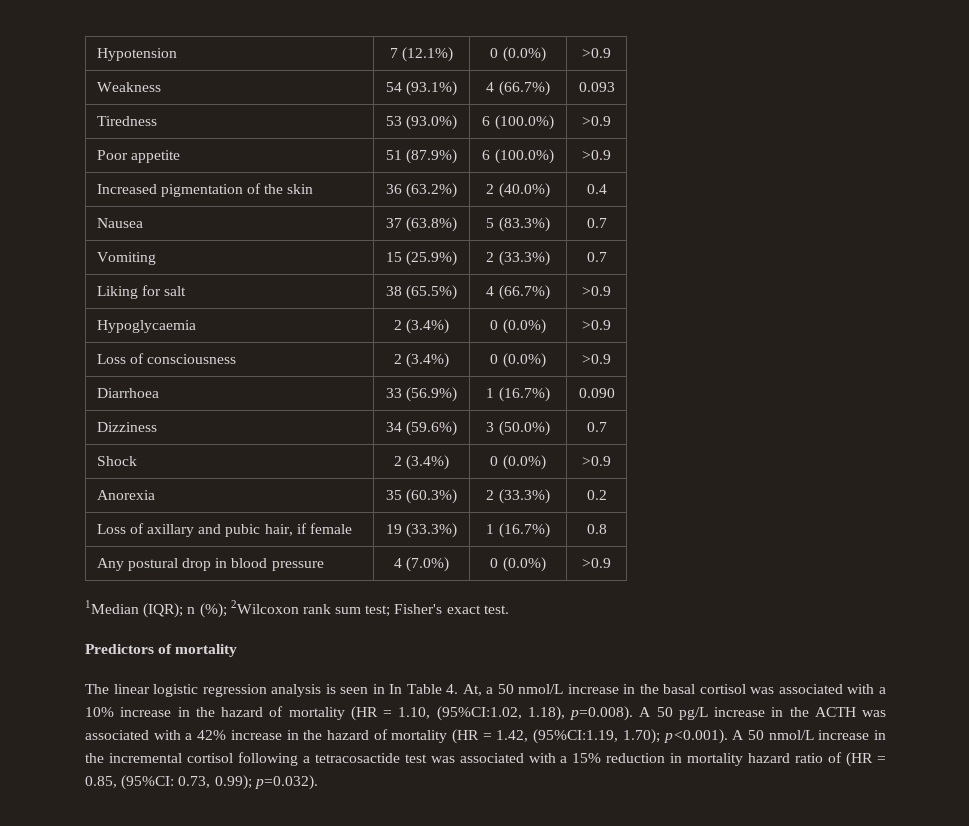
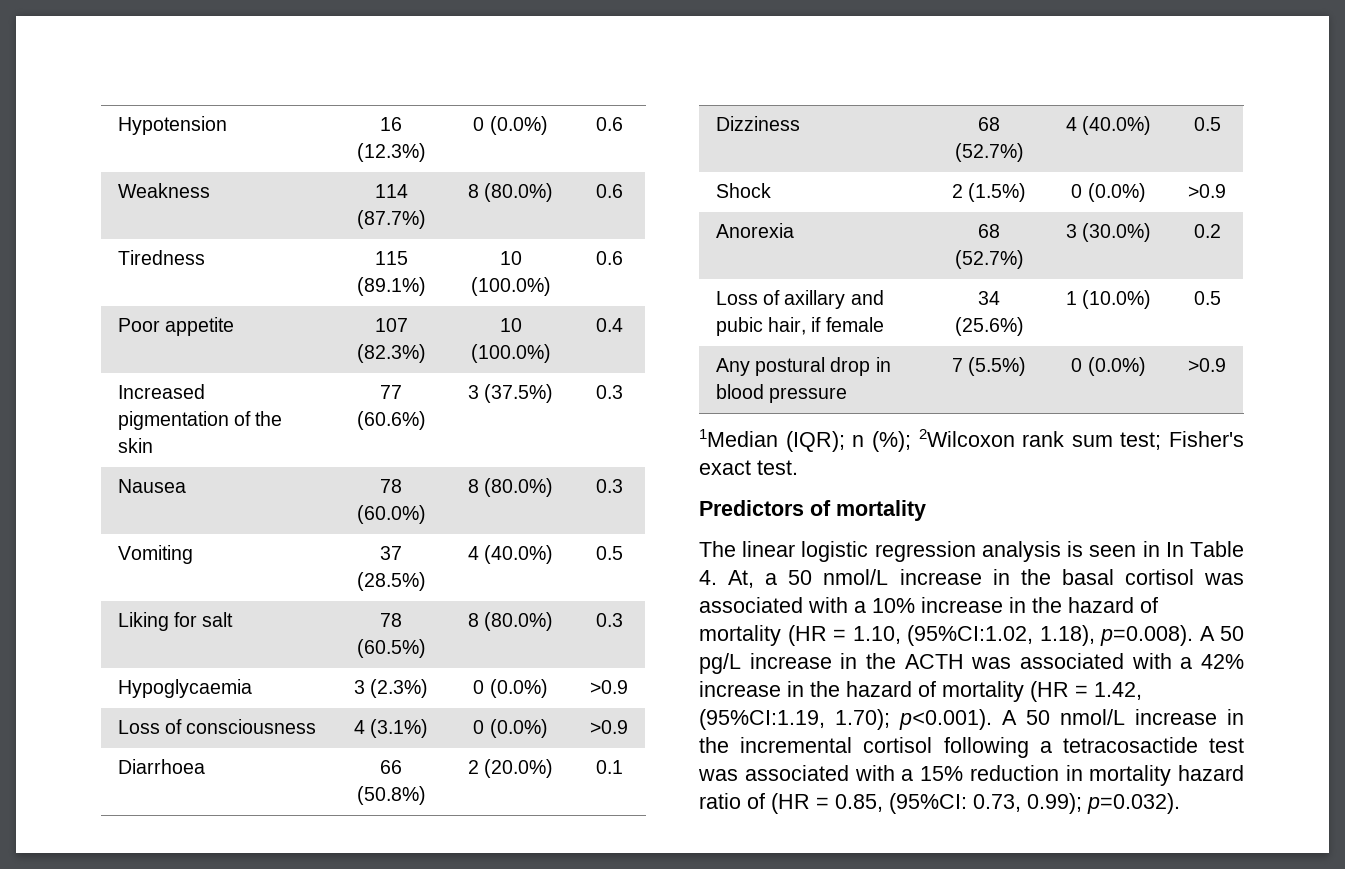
- Hypotension | 7 (12.1%) | 0 (0.0%) | >0.9
+ Hypotension | 16 (12.3%) | 0 (0.0%) | 0.6
- Weakness | 54 (93.1%) | 4 (66.7%) | 0.093
- Tiredness | 53 (93.0%) | 6 (100.0%) | >0.9
+ Weakness | 114 (87.7%) | 8 (80.0%) | 0.6
+ Tiredness | 115 (89.1%) | 10 (100.0%) | 0.6
- Poor appetite | 51 (87.9%) | 6 (100.0%) | >0.9
+ Poor appetite | 107 (82.3%) | 10 (100.0%) | 0.4
- Increased pigmentation of the skin | 36 (63.2%) | 2 (40.0%) | 0.4
- Nausea | 37 (63.8%) | 5 (83.3%) | 0.7
- Vomiting | 15 (25.9%) | 2 (33.3%) | 0.7
- Liking for salt | 38 (65.5%) | 4 (66.7%) | >0.9
+ Increased pigmentation of the skin | 77 (60.6%) | 3 (37.5%) | 0.3
+ Nausea | 78 (60.0%) | 8 (80.0%) | 0.3
+ Vomiting | 37 (28.5%) | 4 (40.0%) | 0.5
+ Liking for salt | 78 (60.5%) | 8 (80.0%) | 0.3
- Hypoglycaemia | 2 (3.4%) | 0 (0.0%) | >0.9
+ Hypoglycaemia | 3 (2.3%) | 0 (0.0%) | >0.9
- Loss of consciousness | 2 (3.4%) | 0 (0.0%) | >0.9
+ Loss of consciousness | 4 (3.1%) | 0 (0.0%) | >0.9
- Diarrhoea | 33 (56.9%) | 1 (16.7%) | 0.090
- Dizziness | 34 (59.6%) | 3 (50.0%) | 0.7
+ Diarrhoea | 66 (50.8%) | 2 (20.0%) | 0.1
+ Dizziness | 68 (52.7%) | 4 (40.0%) | 0.5
- Shock | 2 (3.4%) | 0 (0.0%) | >0.9
+ Shock | 2 (1.5%) | 0 (0.0%) | >0.9
- Anorexia | 35 (60.3%) | 2 (33.3%) | 0.2
+ Anorexia | 68 (52.7%) | 3 (30.0%) | 0.2
- Loss of axillary and pubic hair, if female | 19 (33.3%) | 1 (16.7%) | 0.8
+ Loss of axillary and pubic hair, if female | 34 (25.6%) | 1 (10.0%) | 0.5
- Any postural drop in blood pressure | 4 (7.0%) | 0 (0.0%) | >0.9
+ Any postural drop in blood pressure | 7 (5.5%) | 0 (0.0%) | >0.9

